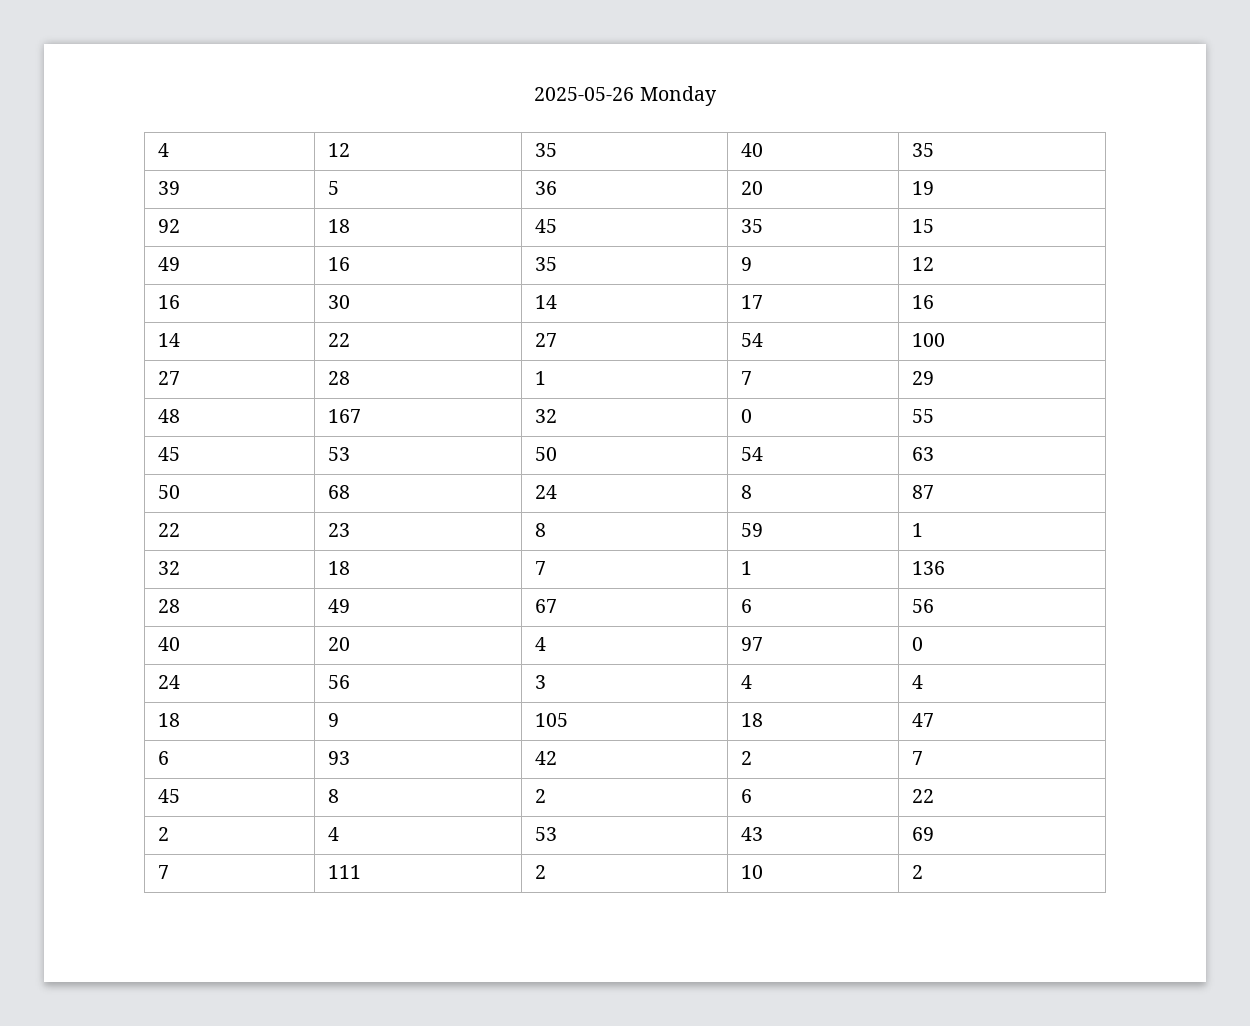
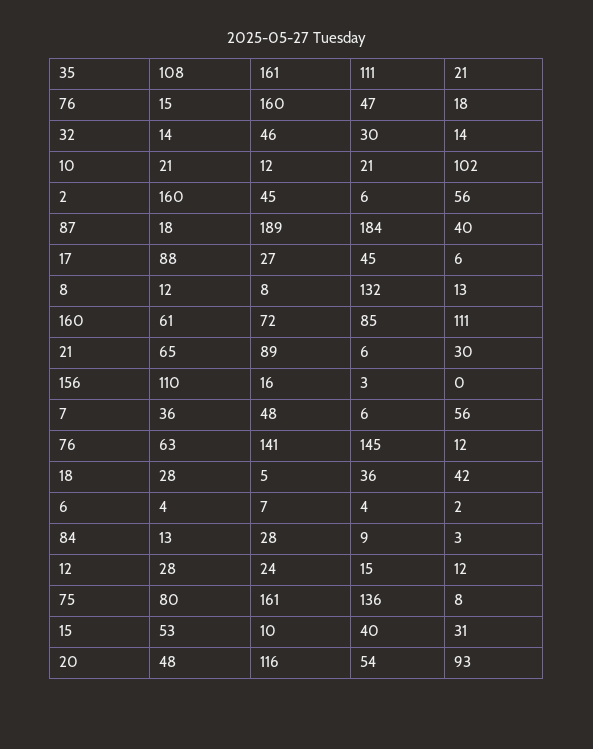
- 2025-05-26 Monday
- 4 | 12 | 35 | 40 | 35
- 39 | 5 | 36 | 20 | 19
- 92 | 18 | 45 | 35 | 15
- 49 | 16 | 35 | 9 | 12
- 16 | 30 | 14 | 17 | 16
- 14 | 22 | 27 | 54 | 100
- 27 | 28 | 1 | 7 | 29
- 48 | 167 | 32 | 0 | 55
- 45 | 53 | 50 | 54 | 63
- 50 | 68 | 24 | 8 | 87
- 22 | 23 | 8 | 59 | 1
- 32 | 18 | 7 | 1 | 136
- 28 | 49 | 67 | 6 | 56
- 40 | 20 | 4 | 97 | 0
- 24 | 56 | 3 | 4 | 4
- 18 | 9 | 105 | 18 | 47
- 6 | 93 | 42 | 2 | 7
- 45 | 8 | 2 | 6 | 22
- 2 | 4 | 53 | 43 | 69
- 7 | 111 | 2 | 10 | 2
+ 2025-05-27 Tuesday
+ 35 | 108 | 161 | 111 | 21
+ 76 | 15 | 160 | 47 | 18
+ 32 | 14 | 46 | 30 | 14
+ 10 | 21 | 12 | 21 | 102
+ 2 | 160 | 45 | 6 | 56
+ 87 | 18 | 189 | 184 | 40
+ 17 | 88 | 27 | 45 | 6
+ 8 | 12 | 8 | 132 | 13
+ 160 | 61 | 72 | 85 | 111
+ 21 | 65 | 89 | 6 | 30
+ 156 | 110 | 16 | 3 | 0
+ 7 | 36 | 48 | 6 | 56
+ 76 | 63 | 141 | 145 | 12
+ 18 | 28 | 5 | 36 | 42
+ 6 | 4 | 7 | 4 | 2
+ 84 | 13 | 28 | 9 | 3
+ 12 | 28 | 24 | 15 | 12
+ 75 | 80 | 161 | 136 | 8
+ 15 | 53 | 10 | 40 | 31
+ 20 | 48 | 116 | 54 | 93

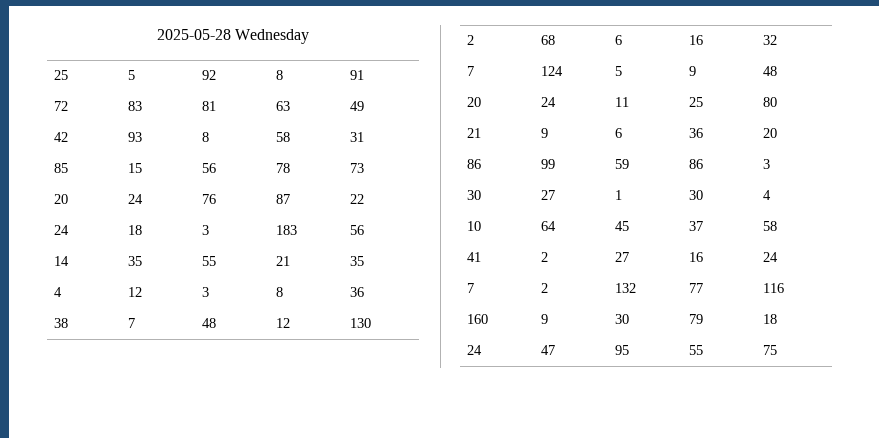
- 2025-05-27 Tuesday
- 35 | 108 | 161 | 111 | 21
- 76 | 15 | 160 | 47 | 18
- 32 | 14 | 46 | 30 | 14
- 10 | 21 | 12 | 21 | 102
- 2 | 160 | 45 | 6 | 56
- 87 | 18 | 189 | 184 | 40
- 17 | 88 | 27 | 45 | 6
- 8 | 12 | 8 | 132 | 13
- 160 | 61 | 72 | 85 | 111
- 21 | 65 | 89 | 6 | 30
- 156 | 110 | 16 | 3 | 0
- 7 | 36 | 48 | 6 | 56
- 76 | 63 | 141 | 145 | 12
- 18 | 28 | 5 | 36 | 42
- 6 | 4 | 7 | 4 | 2
- 84 | 13 | 28 | 9 | 3
- 12 | 28 | 24 | 15 | 12
- 75 | 80 | 161 | 136 | 8
- 15 | 53 | 10 | 40 | 31
- 20 | 48 | 116 | 54 | 93
+ 2025-05-28 Wednesday
+ 25 | 5 | 92 | 8 | 91
+ 72 | 83 | 81 | 63 | 49
+ 42 | 93 | 8 | 58 | 31
+ 85 | 15 | 56 | 78 | 73
+ 20 | 24 | 76 | 87 | 22
+ 24 | 18 | 3 | 183 | 56
+ 14 | 35 | 55 | 21 | 35
+ 4 | 12 | 3 | 8 | 36
+ 38 | 7 | 48 | 12 | 130
+ 2 | 68 | 6 | 16 | 32
+ 7 | 124 | 5 | 9 | 48
+ 20 | 24 | 11 | 25 | 80
+ 21 | 9 | 6 | 36 | 20
+ 86 | 99 | 59 | 86 | 3
+ 30 | 27 | 1 | 30 | 4
+ 10 | 64 | 45 | 37 | 58
+ 41 | 2 | 27 | 16 | 24
+ 7 | 2 | 132 | 77 | 116
+ 160 | 9 | 30 | 79 | 18
+ 24 | 47 | 95 | 55 | 75

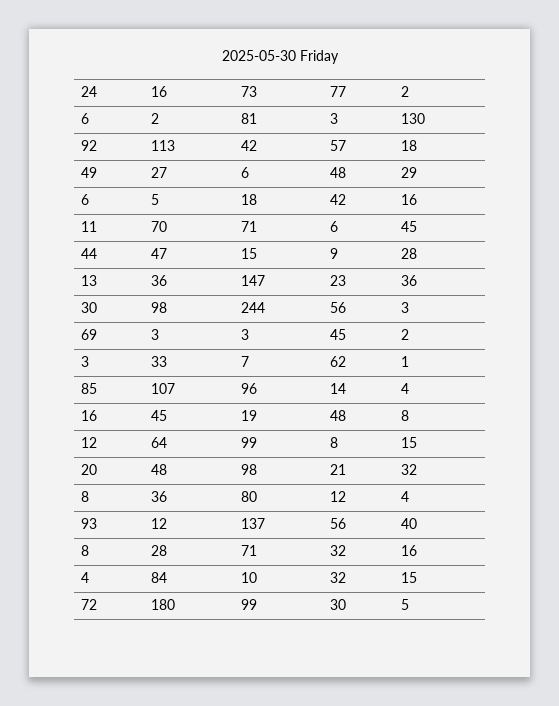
- 2025-05-28 Wednesday
- 25 | 5 | 92 | 8 | 91
- 72 | 83 | 81 | 63 | 49
- 42 | 93 | 8 | 58 | 31
- 85 | 15 | 56 | 78 | 73
- 20 | 24 | 76 | 87 | 22
- 24 | 18 | 3 | 183 | 56
- 14 | 35 | 55 | 21 | 35
- 4 | 12 | 3 | 8 | 36
- 38 | 7 | 48 | 12 | 130
- 2 | 68 | 6 | 16 | 32
- 7 | 124 | 5 | 9 | 48
- 20 | 24 | 11 | 25 | 80
- 21 | 9 | 6 | 36 | 20
- 86 | 99 | 59 | 86 | 3
- 30 | 27 | 1 | 30 | 4
- 10 | 64 | 45 | 37 | 58
- 41 | 2 | 27 | 16 | 24
- 7 | 2 | 132 | 77 | 116
- 160 | 9 | 30 | 79 | 18
- 24 | 47 | 95 | 55 | 75
+ 2025-05-30 Friday
+ 24 | 16 | 73 | 77 | 2
+ 6 | 2 | 81 | 3 | 130
+ 92 | 113 | 42 | 57 | 18
+ 49 | 27 | 6 | 48 | 29
+ 6 | 5 | 18 | 42 | 16
+ 11 | 70 | 71 | 6 | 45
+ 44 | 47 | 15 | 9 | 28
+ 13 | 36 | 147 | 23 | 36
+ 30 | 98 | 244 | 56 | 3
+ 69 | 3 | 3 | 45 | 2
+ 3 | 33 | 7 | 62 | 1
+ 85 | 107 | 96 | 14 | 4
+ 16 | 45 | 19 | 48 | 8
+ 12 | 64 | 99 | 8 | 15
+ 20 | 48 | 98 | 21 | 32
+ 8 | 36 | 80 | 12 | 4
+ 93 | 12 | 137 | 56 | 40
+ 8 | 28 | 71 | 32 | 16
+ 4 | 84 | 10 | 32 | 15
+ 72 | 180 | 99 | 30 | 5

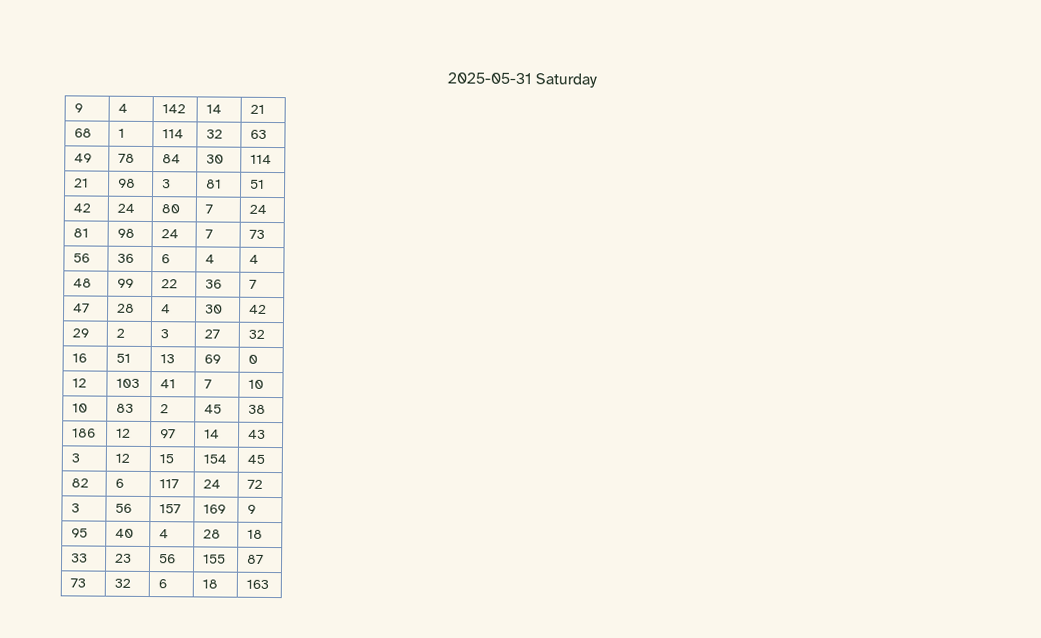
- 2025-05-30 Friday
- 24 | 16 | 73 | 77 | 2
- 6 | 2 | 81 | 3 | 130
- 92 | 113 | 42 | 57 | 18
- 49 | 27 | 6 | 48 | 29
- 6 | 5 | 18 | 42 | 16
- 11 | 70 | 71 | 6 | 45
- 44 | 47 | 15 | 9 | 28
- 13 | 36 | 147 | 23 | 36
- 30 | 98 | 244 | 56 | 3
- 69 | 3 | 3 | 45 | 2
- 3 | 33 | 7 | 62 | 1
- 85 | 107 | 96 | 14 | 4
- 16 | 45 | 19 | 48 | 8
- 12 | 64 | 99 | 8 | 15
- 20 | 48 | 98 | 21 | 32
- 8 | 36 | 80 | 12 | 4
- 93 | 12 | 137 | 56 | 40
- 8 | 28 | 71 | 32 | 16
- 4 | 84 | 10 | 32 | 15
- 72 | 180 | 99 | 30 | 5
+ 2025-05-31 Saturday
+ 9 | 4 | 142 | 14 | 21
+ 68 | 1 | 114 | 32 | 63
+ 49 | 78 | 84 | 30 | 114
+ 21 | 98 | 3 | 81 | 51
+ 42 | 24 | 80 | 7 | 24
+ 81 | 98 | 24 | 7 | 73
+ 56 | 36 | 6 | 4 | 4
+ 48 | 99 | 22 | 36 | 7
+ 47 | 28 | 4 | 30 | 42
+ 29 | 2 | 3 | 27 | 32
+ 16 | 51 | 13 | 69 | 0
+ 12 | 103 | 41 | 7 | 10
+ 10 | 83 | 2 | 45 | 38
+ 186 | 12 | 97 | 14 | 43
+ 3 | 12 | 15 | 154 | 45
+ 82 | 6 | 117 | 24 | 72
+ 3 | 56 | 157 | 169 | 9
+ 95 | 40 | 4 | 28 | 18
+ 33 | 23 | 56 | 155 | 87
+ 73 | 32 | 6 | 18 | 163

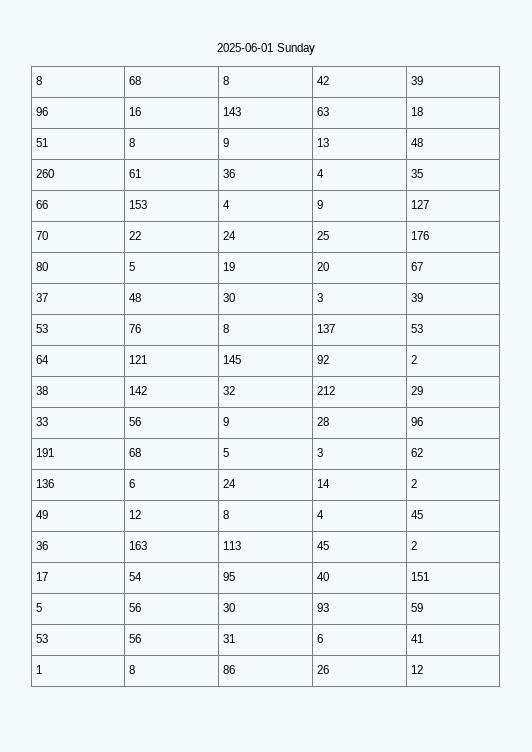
- 2025-05-31 Saturday
- 9 | 4 | 142 | 14 | 21
- 68 | 1 | 114 | 32 | 63
- 49 | 78 | 84 | 30 | 114
- 21 | 98 | 3 | 81 | 51
- 42 | 24 | 80 | 7 | 24
- 81 | 98 | 24 | 7 | 73
- 56 | 36 | 6 | 4 | 4
- 48 | 99 | 22 | 36 | 7
- 47 | 28 | 4 | 30 | 42
- 29 | 2 | 3 | 27 | 32
- 16 | 51 | 13 | 69 | 0
- 12 | 103 | 41 | 7 | 10
- 10 | 83 | 2 | 45 | 38
- 186 | 12 | 97 | 14 | 43
- 3 | 12 | 15 | 154 | 45
- 82 | 6 | 117 | 24 | 72
- 3 | 56 | 157 | 169 | 9
- 95 | 40 | 4 | 28 | 18
- 33 | 23 | 56 | 155 | 87
- 73 | 32 | 6 | 18 | 163
+ 2025-06-01 Sunday
+ 8 | 68 | 8 | 42 | 39
+ 96 | 16 | 143 | 63 | 18
+ 51 | 8 | 9 | 13 | 48
+ 260 | 61 | 36 | 4 | 35
+ 66 | 153 | 4 | 9 | 127
+ 70 | 22 | 24 | 25 | 176
+ 80 | 5 | 19 | 20 | 67
+ 37 | 48 | 30 | 3 | 39
+ 53 | 76 | 8 | 137 | 53
+ 64 | 121 | 145 | 92 | 2
+ 38 | 142 | 32 | 212 | 29
+ 33 | 56 | 9 | 28 | 96
+ 191 | 68 | 5 | 3 | 62
+ 136 | 6 | 24 | 14 | 2
+ 49 | 12 | 8 | 4 | 45
+ 36 | 163 | 113 | 45 | 2
+ 17 | 54 | 95 | 40 | 151
+ 5 | 56 | 30 | 93 | 59
+ 53 | 56 | 31 | 6 | 41
+ 1 | 8 | 86 | 26 | 12

